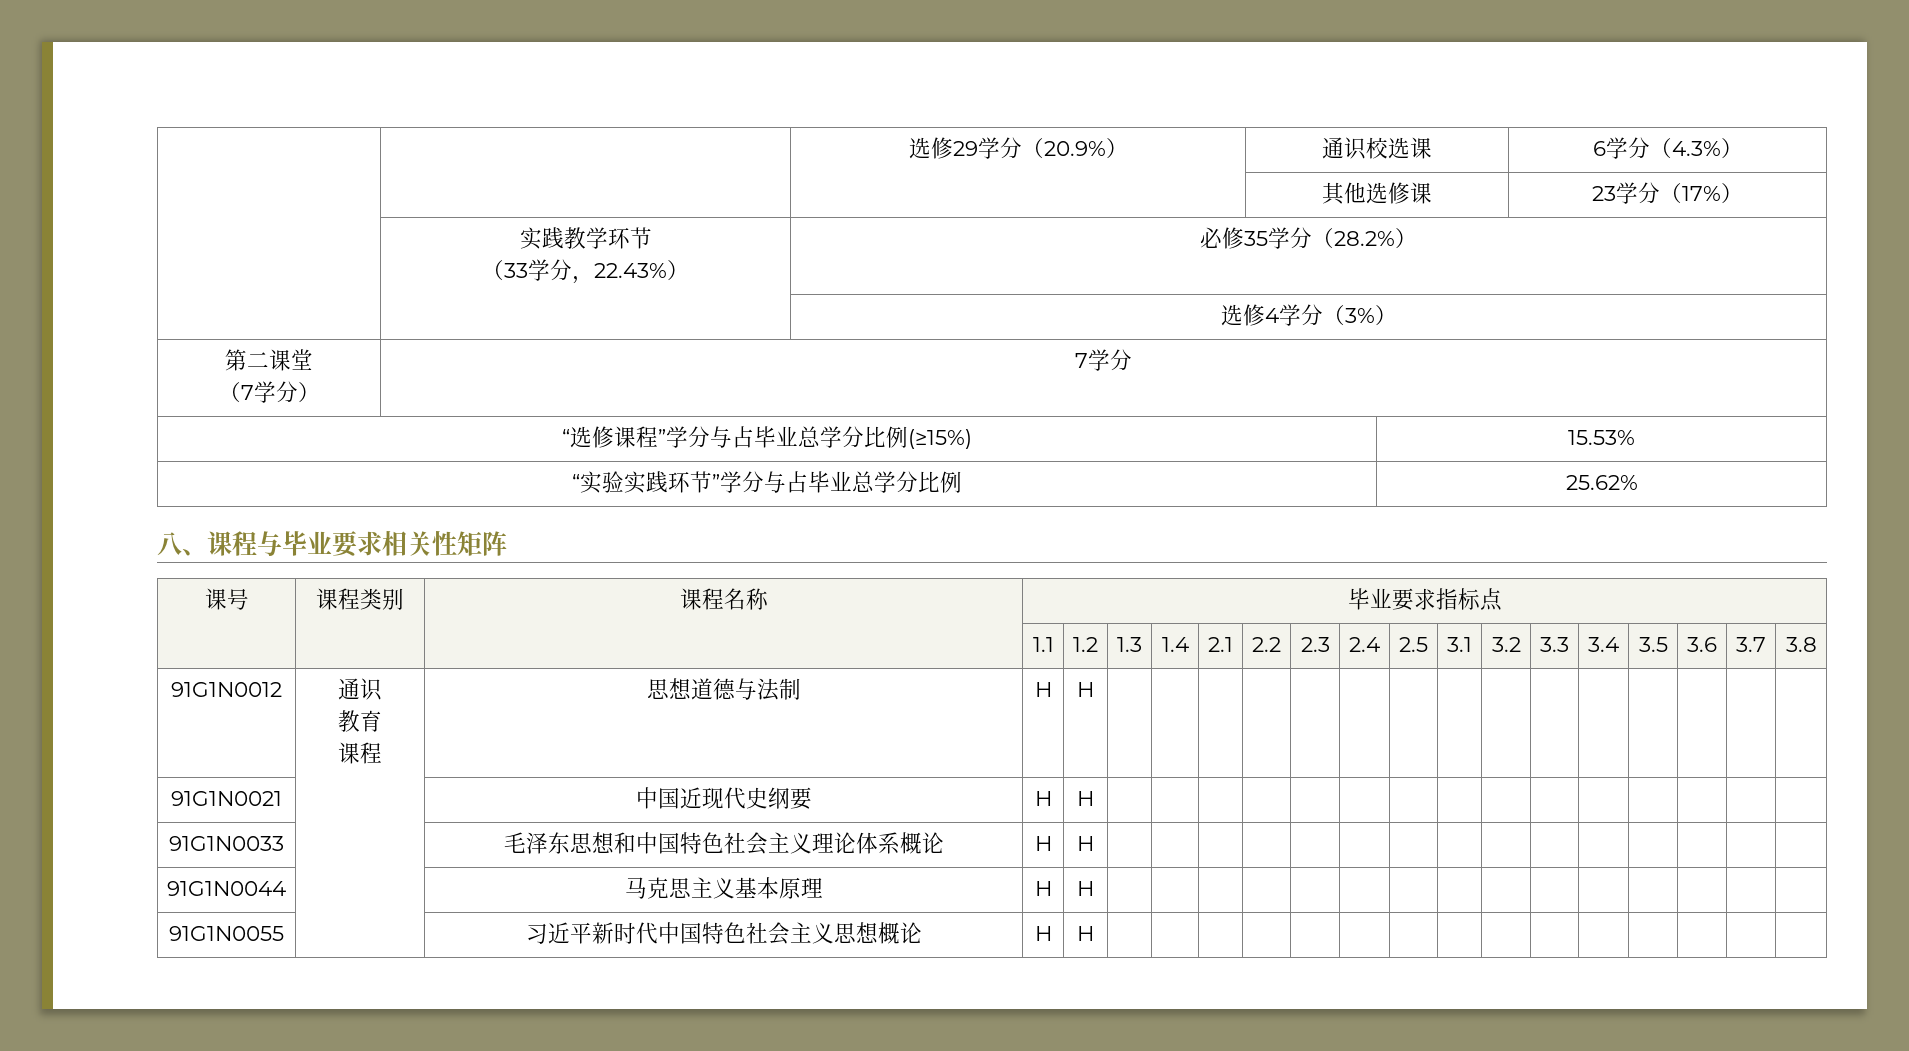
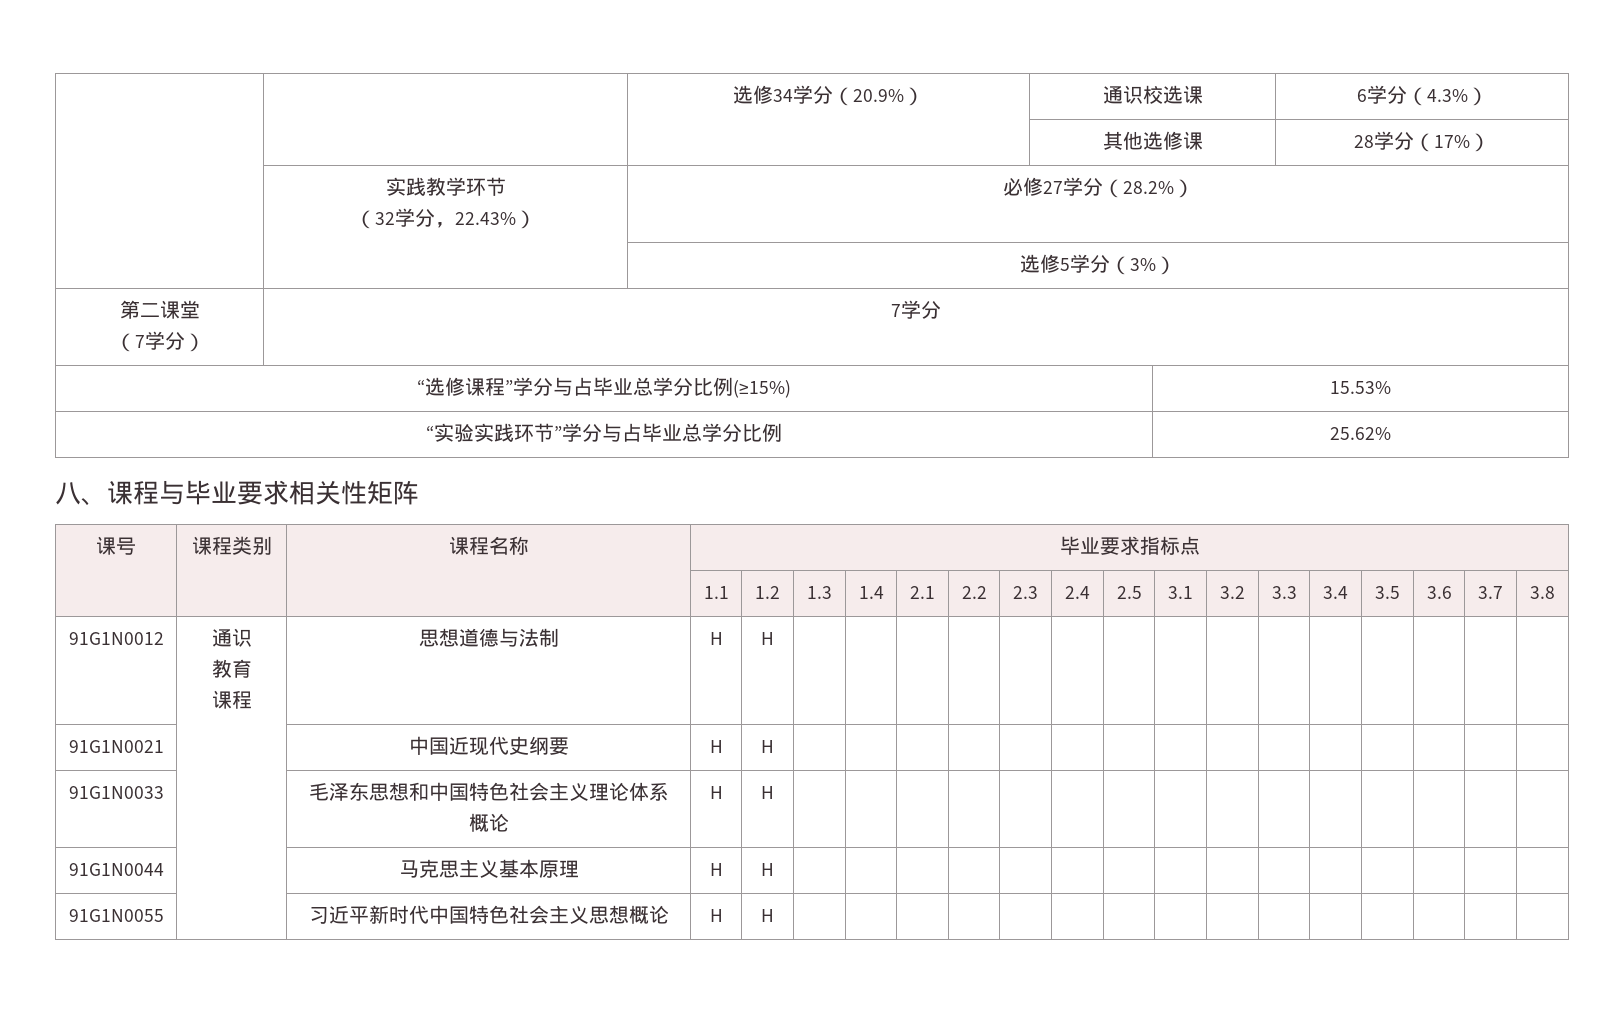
- | | 选修29学分（20.9%） | 通识校选课 | 6学分（4.3%）
+ | | 选修34学分（20.9%） | 通识校选课 | 6学分（4.3%）
- | | | 其他选修课 | 23学分（17%）
+ | | | 其他选修课 | 28学分（17%）
  | 实践教学环节
- （33学分，22.43%） | 必修35学分（28.2%）
+ （32学分，22.43%） | 必修27学分（28.2%）
- | | 选修4学分（3%）
+ | | 选修5学分（3%）

